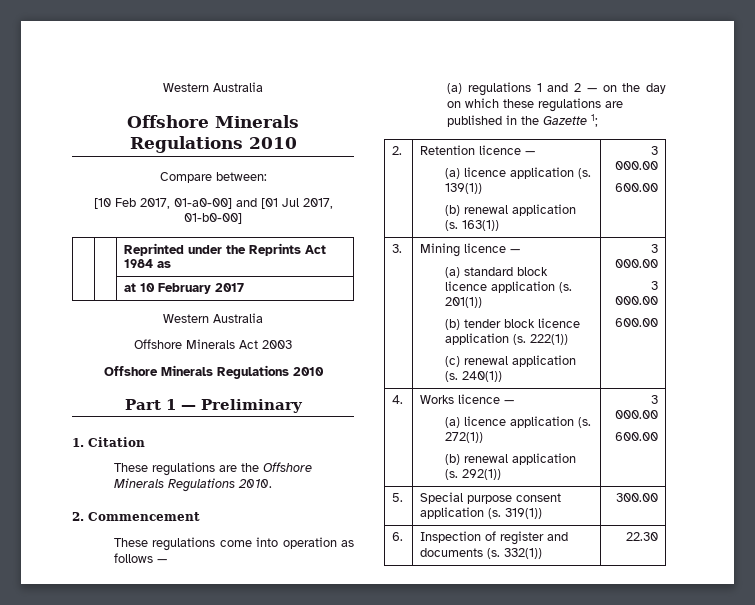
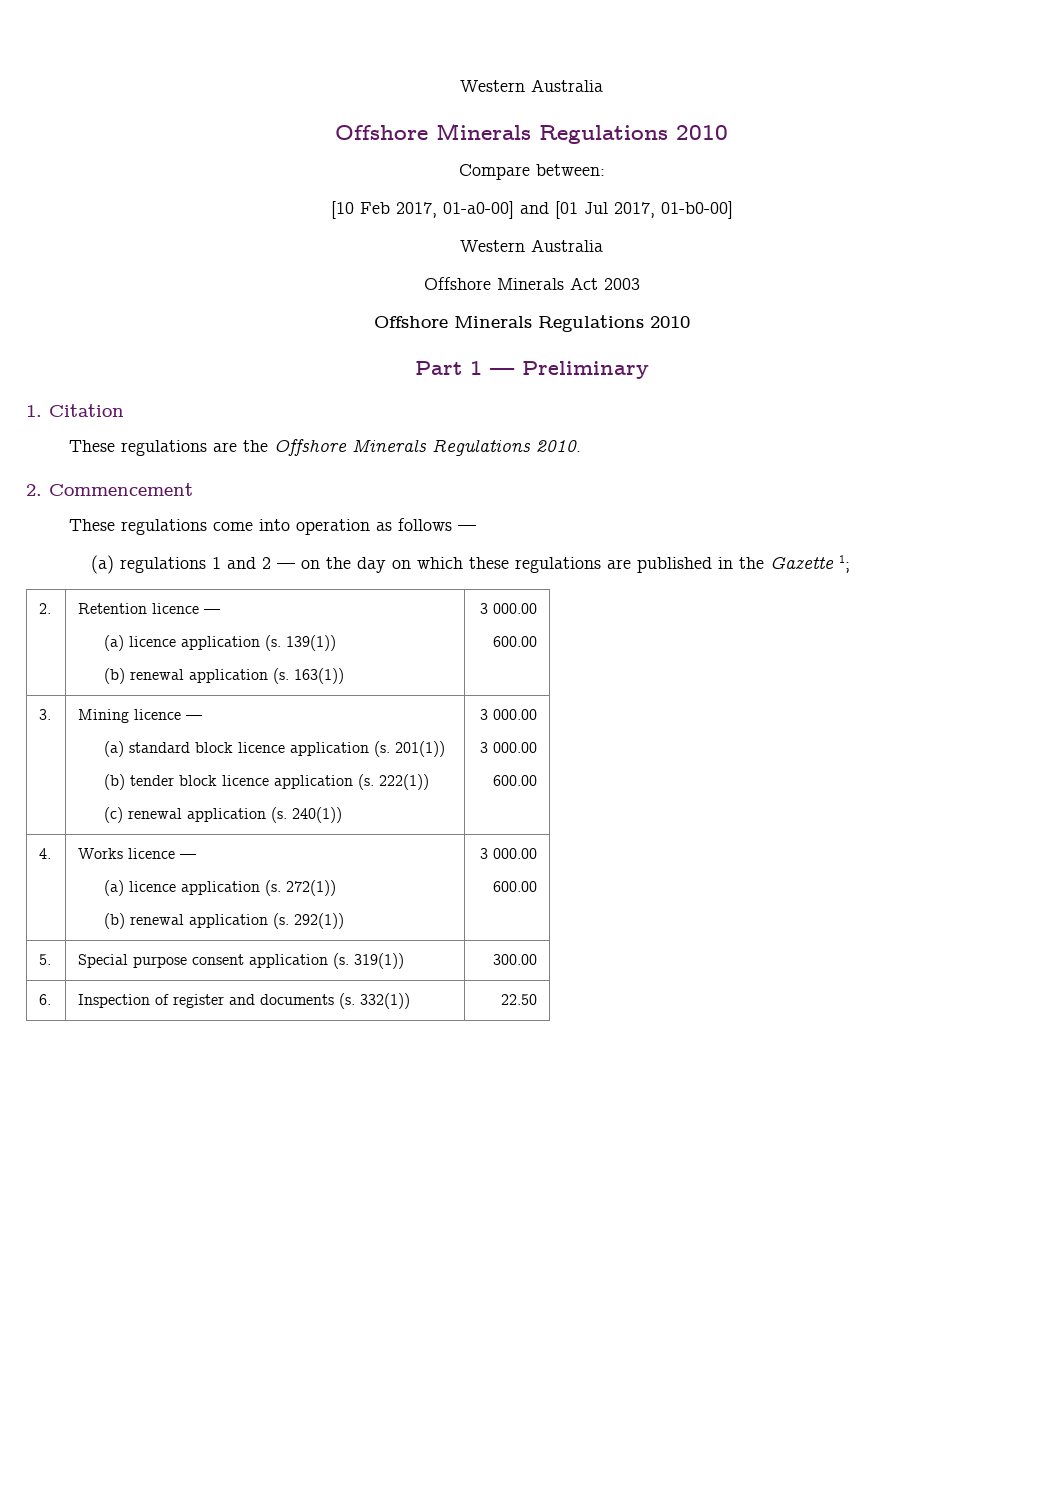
- | | Reprinted under the Reprints Act 1984 as
- | | at 10 February 2017
- 6. | Inspection of register and documents (s. 332(1)) | 22.30
+ 6. | Inspection of register and documents (s. 332(1)) | 22.50

